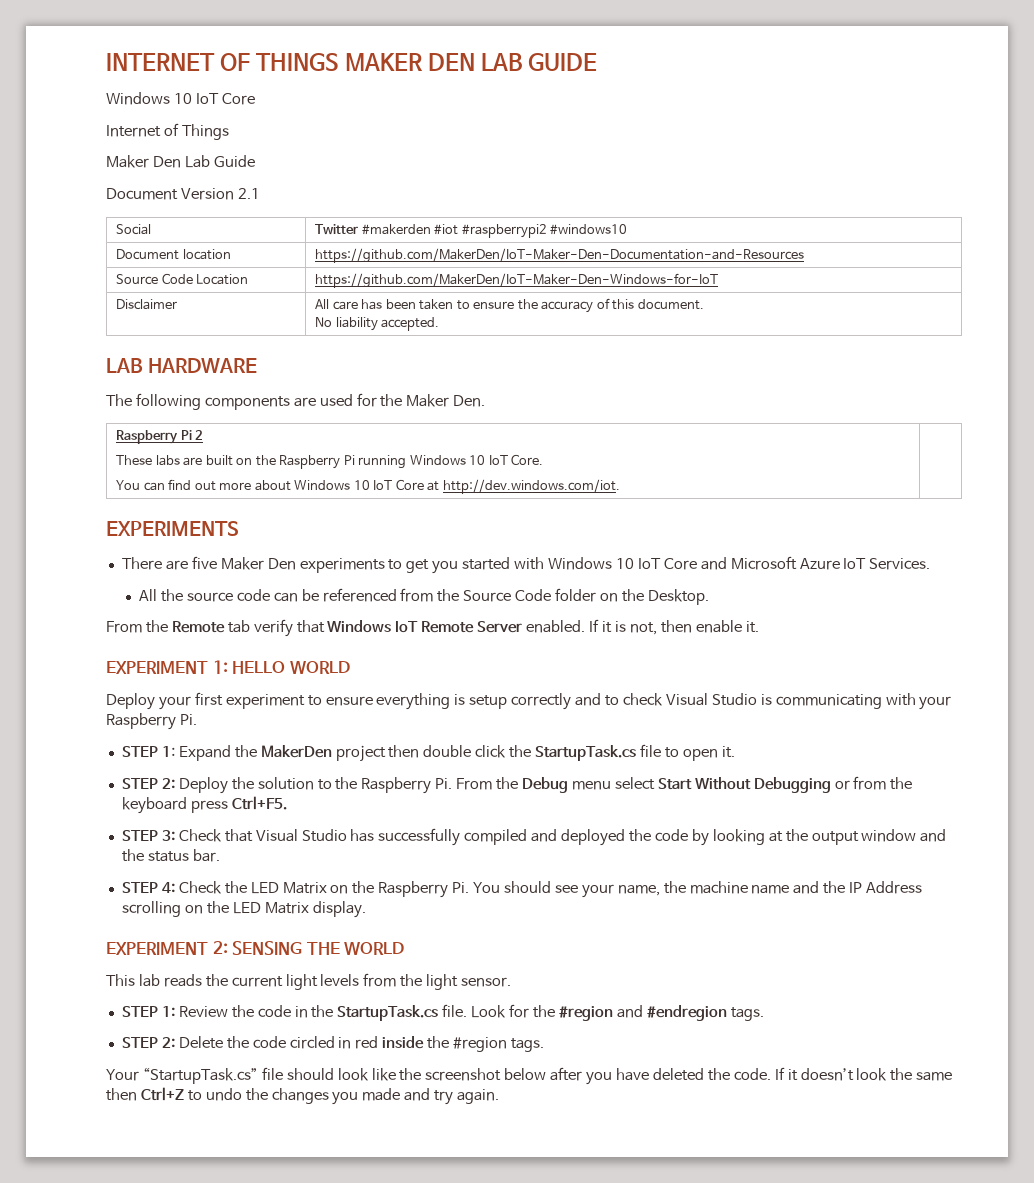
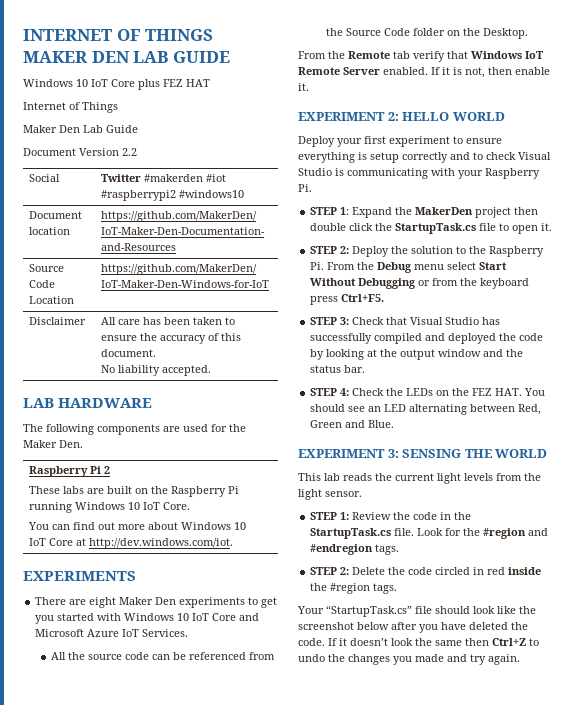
  INTERNET OF THINGS MAKER DEN LAB GUIDE
- Windows 10 IoT Core
+ Windows 10 IoT Core plus FEZ HAT
- Document Version 2.1
+ Document Version 2.2
- There are five Maker Den experiments to get you started with Windows 10 IoT Core and Microsoft Azure IoT Services.
+ There are eight Maker Den experiments to get you started with Windows 10 IoT Core and Microsoft Azure IoT Services.
- EXPERIMENT 1: HELLO WORLD
+ EXPERIMENT 2: HELLO WORLD
- STEP 4: Check the LED Matrix on the Raspberry Pi. You should see your name, the machine name and the IP Address scrolling on the LED Matrix display.
- EXPERIMENT 2: SENSING THE WORLD
+ STEP 4: Check the LEDs on the FEZ HAT. You should see an LED alternating between Red, Green and Blue.
+ EXPERIMENT 3: SENSING THE WORLD

